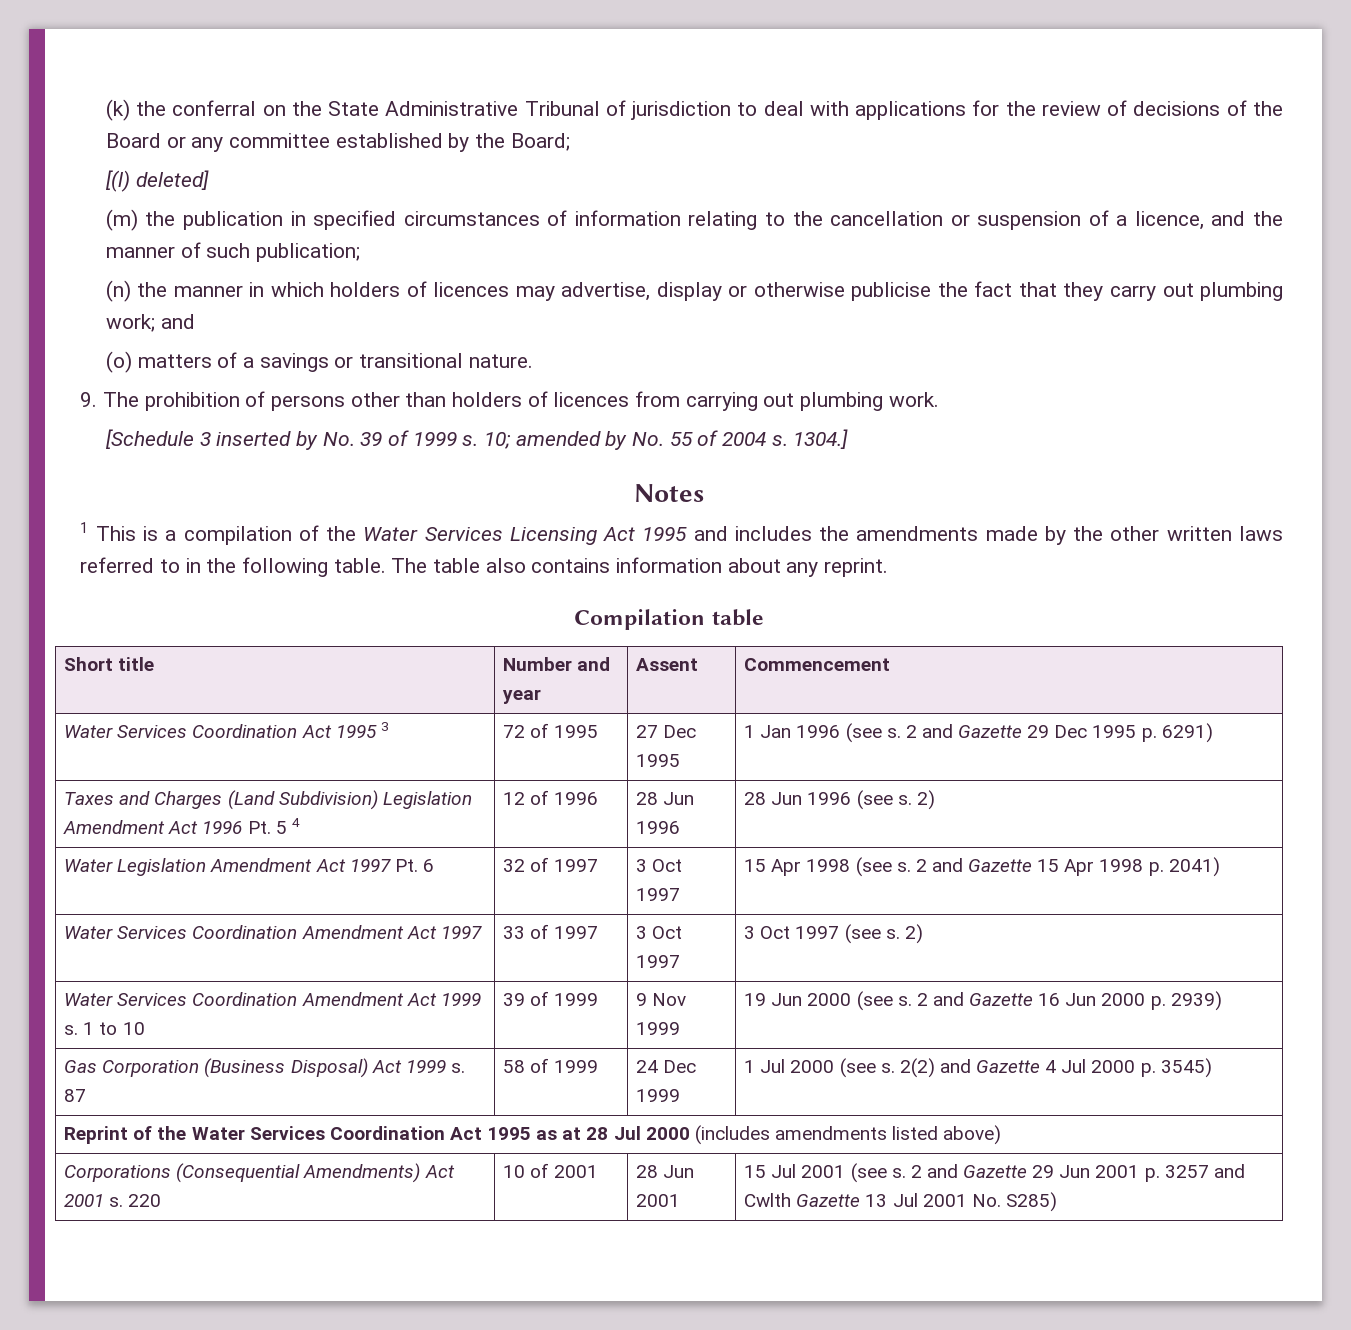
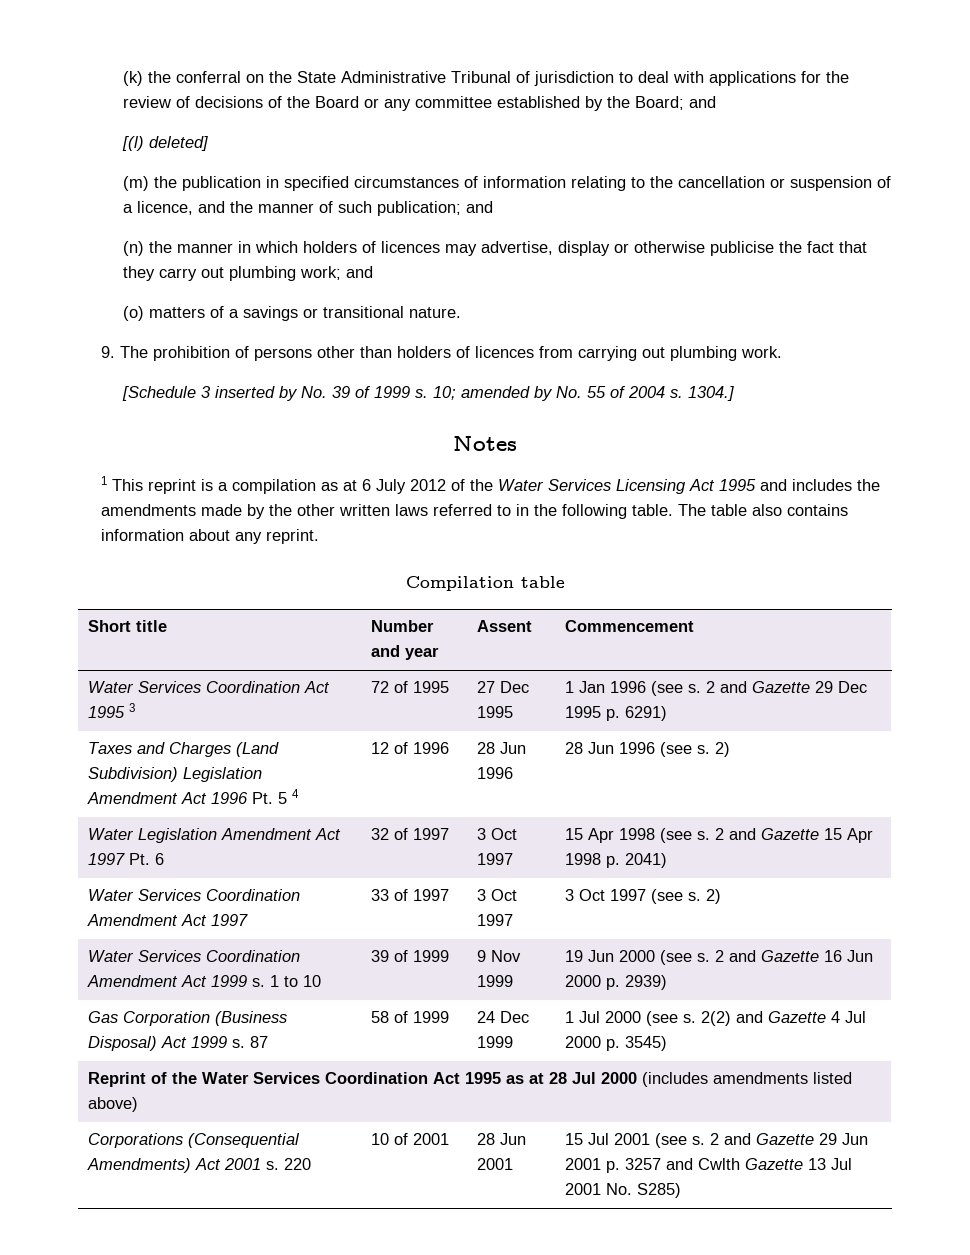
- (k) the conferral on the State Administrative Tribunal of jurisdiction to deal with applications for the review of decisions of the Board or any committee established by the Board;
+ (k) the conferral on the State Administrative Tribunal of jurisdiction to deal with applications for the review of decisions of the Board or any committee established by the Board; and
- (m) the publication in specified circumstances of information relating to the cancellation or suspension of a licence, and the manner of such publication;
+ (m) the publication in specified circumstances of information relating to the cancellation or suspension of a licence, and the manner of such publication; and
- 1 This is a compilation of the Water Services Licensing Act 1995 and includes the amendments made by the other written laws referred to in the following table.
+ 1 This reprint is a compilation as at 6 July 2012 of the Water Services Licensing Act 1995 and includes the amendments made by the other written laws referred to in the following table.

